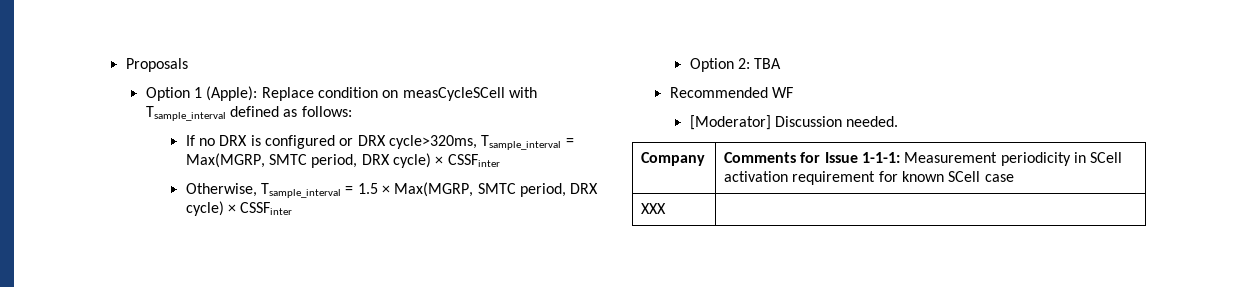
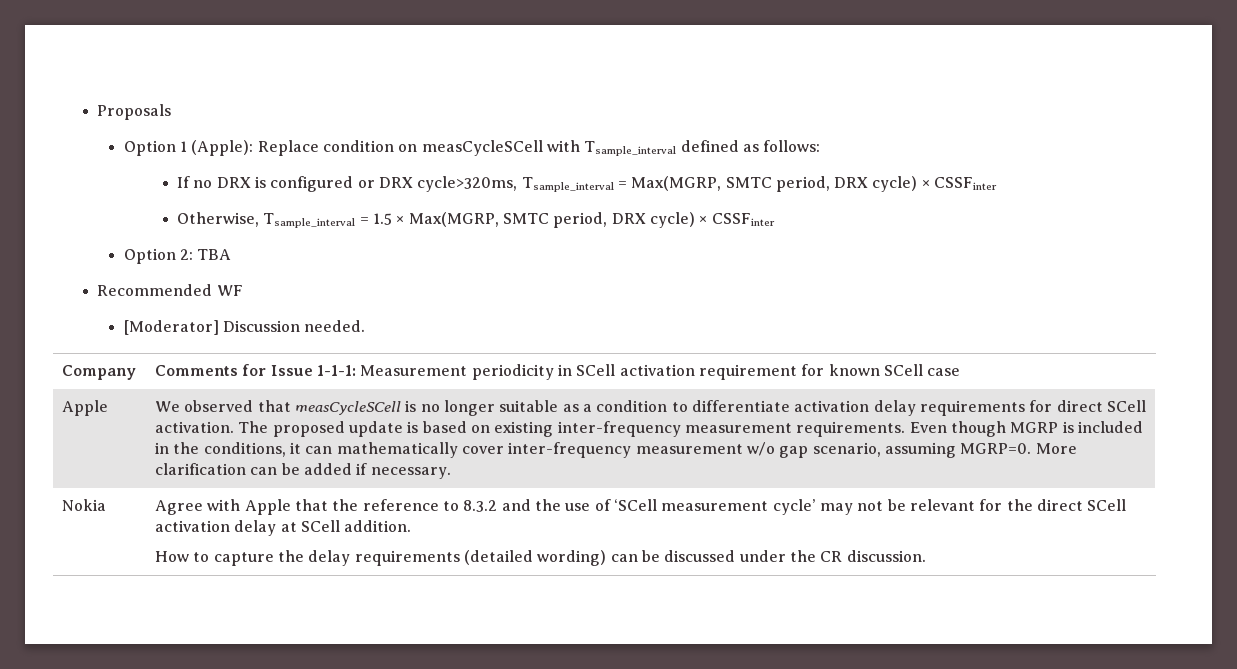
- XXX
+ Apple | We observed that measCycleSCell is no longer suitable as a condition to differentiate activation delay requirements for direct SCell activation. The proposed update is based on existing inter-frequency measurement requirements. Even though MGRP is included in the conditions, it can mathematically cover inter-frequency measurement w/o gap scenario, assuming MGRP=0. More clarification can be added if necessary.
+ Nokia | Agree with Apple that the reference to 8.3.2 and the use of ‘SCell measurement cycle’ may not be relevant for the direct SCell activation delay at SCell addition.
+ How to capture the delay requirements (detailed wording) can be discussed under the CR discussion.

